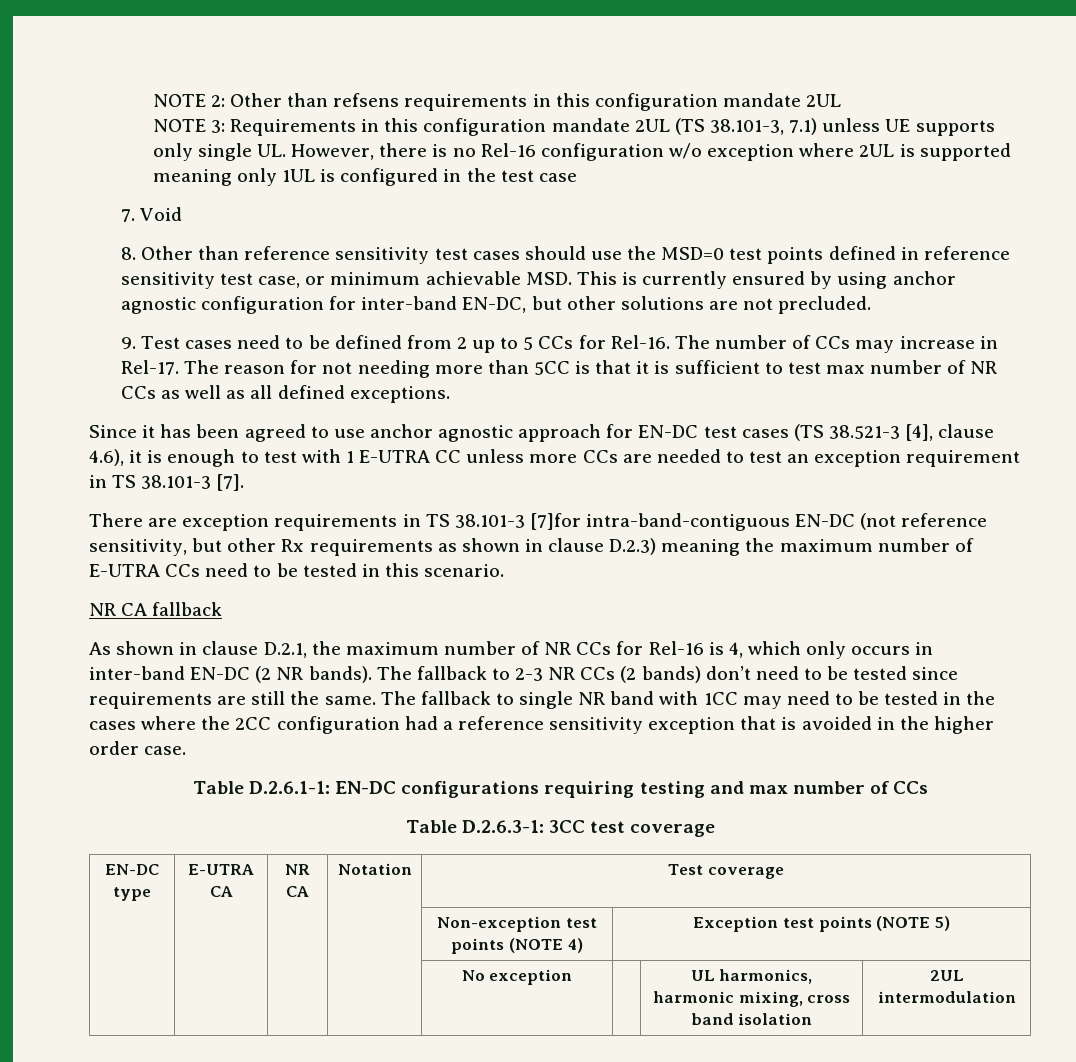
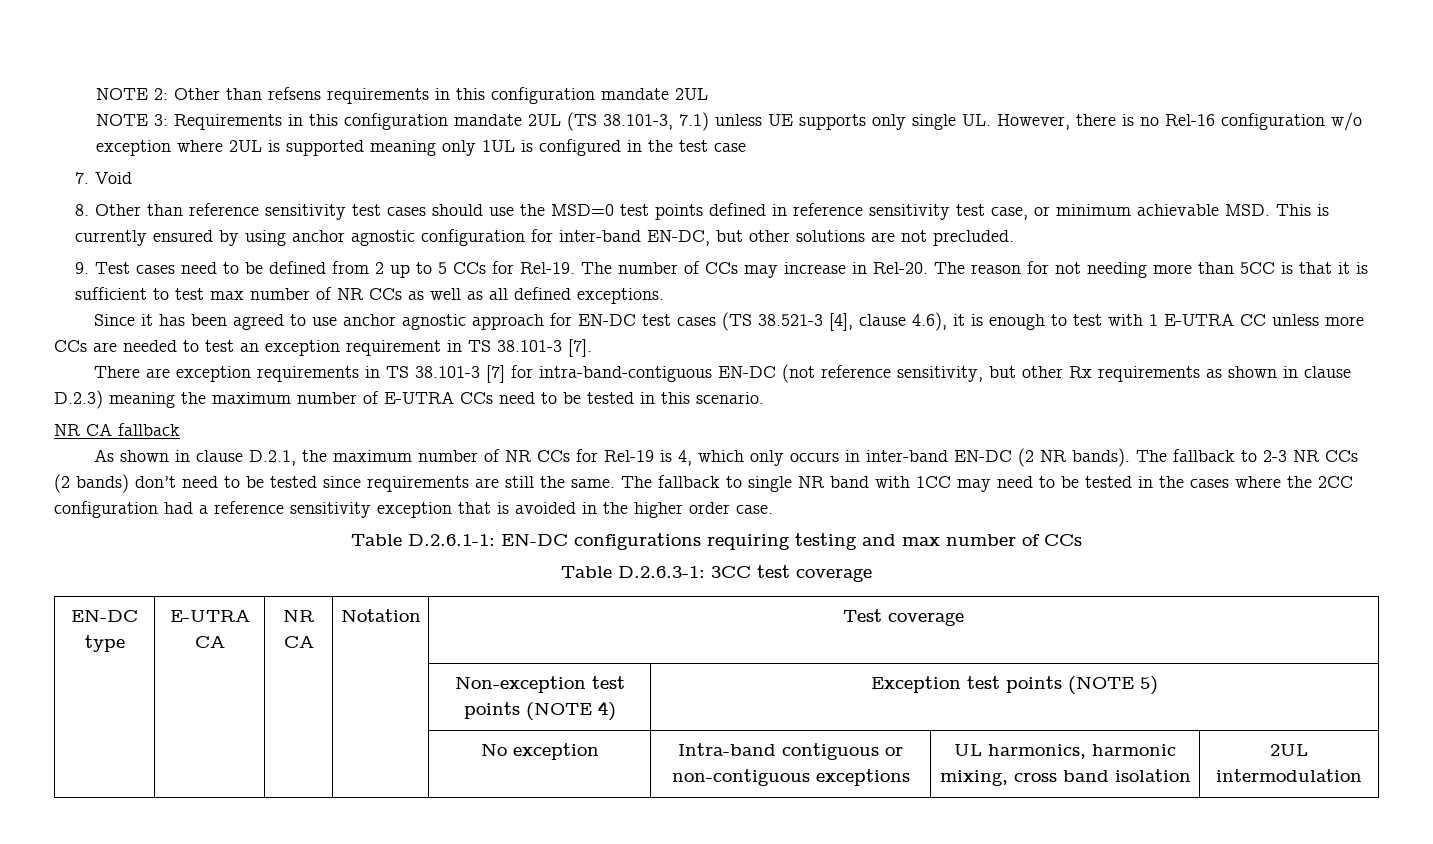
- 9. Test cases need to be defined from 2 up to 5 CCs for Rel-16.
+ 9. Test cases need to be defined from 2 up to 5 CCs for Rel-19.
- The number of CCs may increase in Rel-17.
+ The number of CCs may increase in Rel-20.
- There are exception requirements in TS 38.101-3 [7]for intra-band-contiguous EN-DC (not reference sensitivity, but other Rx requirements as shown in clause D.2.3) meaning the maximum number of E-UTRA CCs need to be tested in this scenario.
+ There are exception requirements in TS 38.101-3 [7] for intra-band-contiguous EN-DC (not reference sensitivity, but other Rx requirements as shown in clause D.2.3) meaning the maximum number of E-UTRA CCs need to be tested in this scenario.
- As shown in clause D.2.1, the maximum number of NR CCs for Rel-16 is 4, which only occurs in inter-band EN-DC (2 NR bands).
+ As shown in clause D.2.1, the maximum number of NR CCs for Rel-19 is 4, which only occurs in inter-band EN-DC (2 NR bands).
- | | | | No exception | | UL harmonics, harmonic mixing, cross band isolation | 2UL intermodulation
+ | | | | No exception | Intra-band contiguous or non-contiguous exceptions | UL harmonics, harmonic mixing, cross band isolation | 2UL intermodulation

